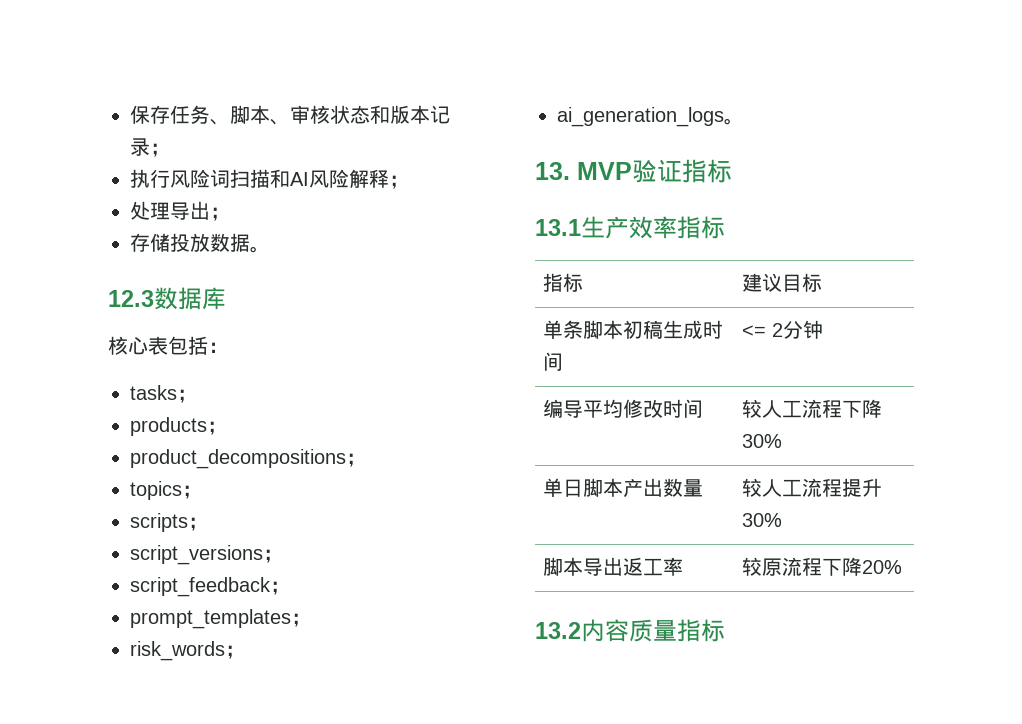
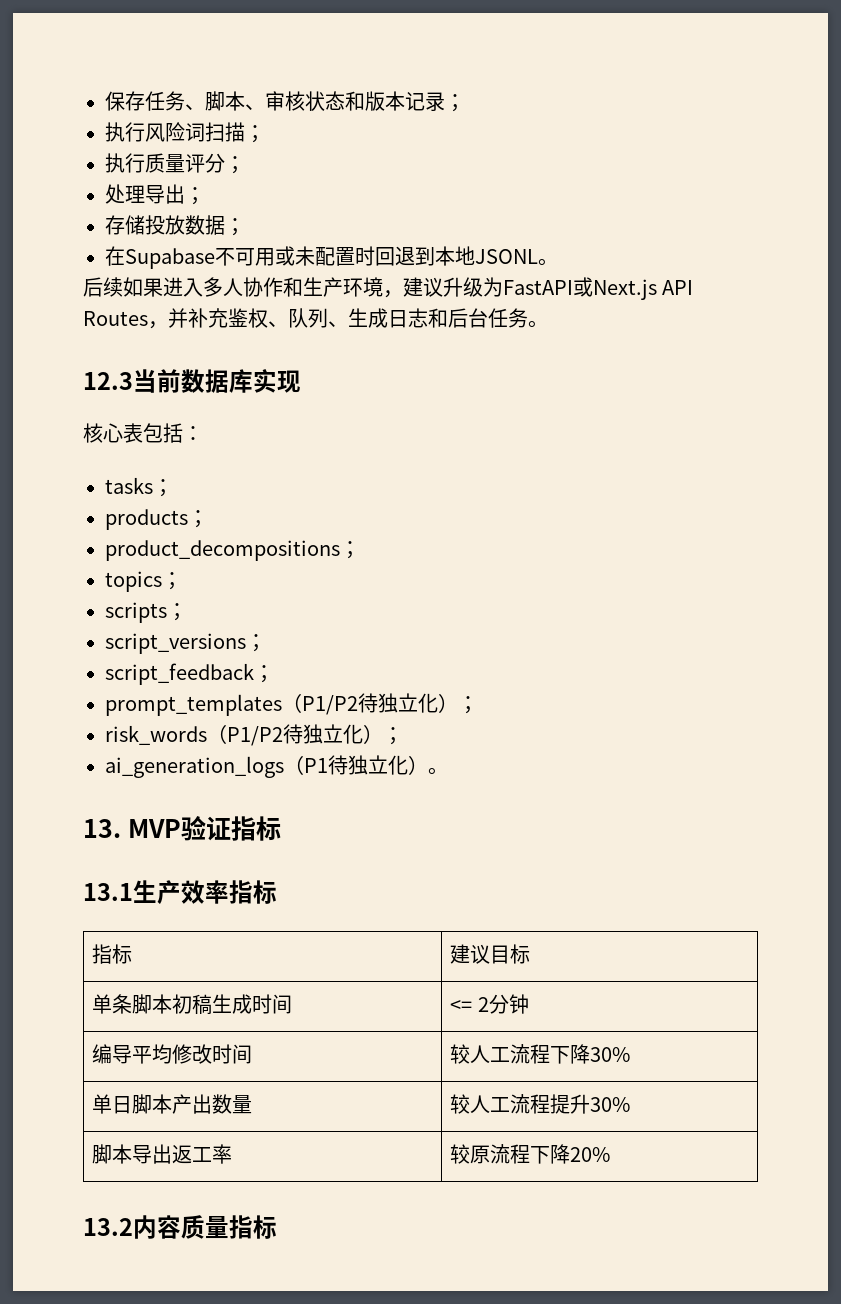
- 执行风险词扫描和AI风险解释；
+ 执行风险词扫描；
+ 执行质量评分；
- 存储投放数据。
+ 存储投放数据；
+ 在Supabase不可用或未配置时回退到本地JSONL。
+ 后续如果进入多人协作和生产环境，建议升级为FastAPI或Next.js API Routes，并补充鉴权、队列、生成日志和后台任务。
- 12.3数据库
+ 12.3当前数据库实现
- prompt_templates；
- risk_words；
- ai_generation_logs。
+ prompt_templates（P1/P2待独立化）；
+ risk_words（P1/P2待独立化）；
+ ai_generation_logs（P1待独立化）。

